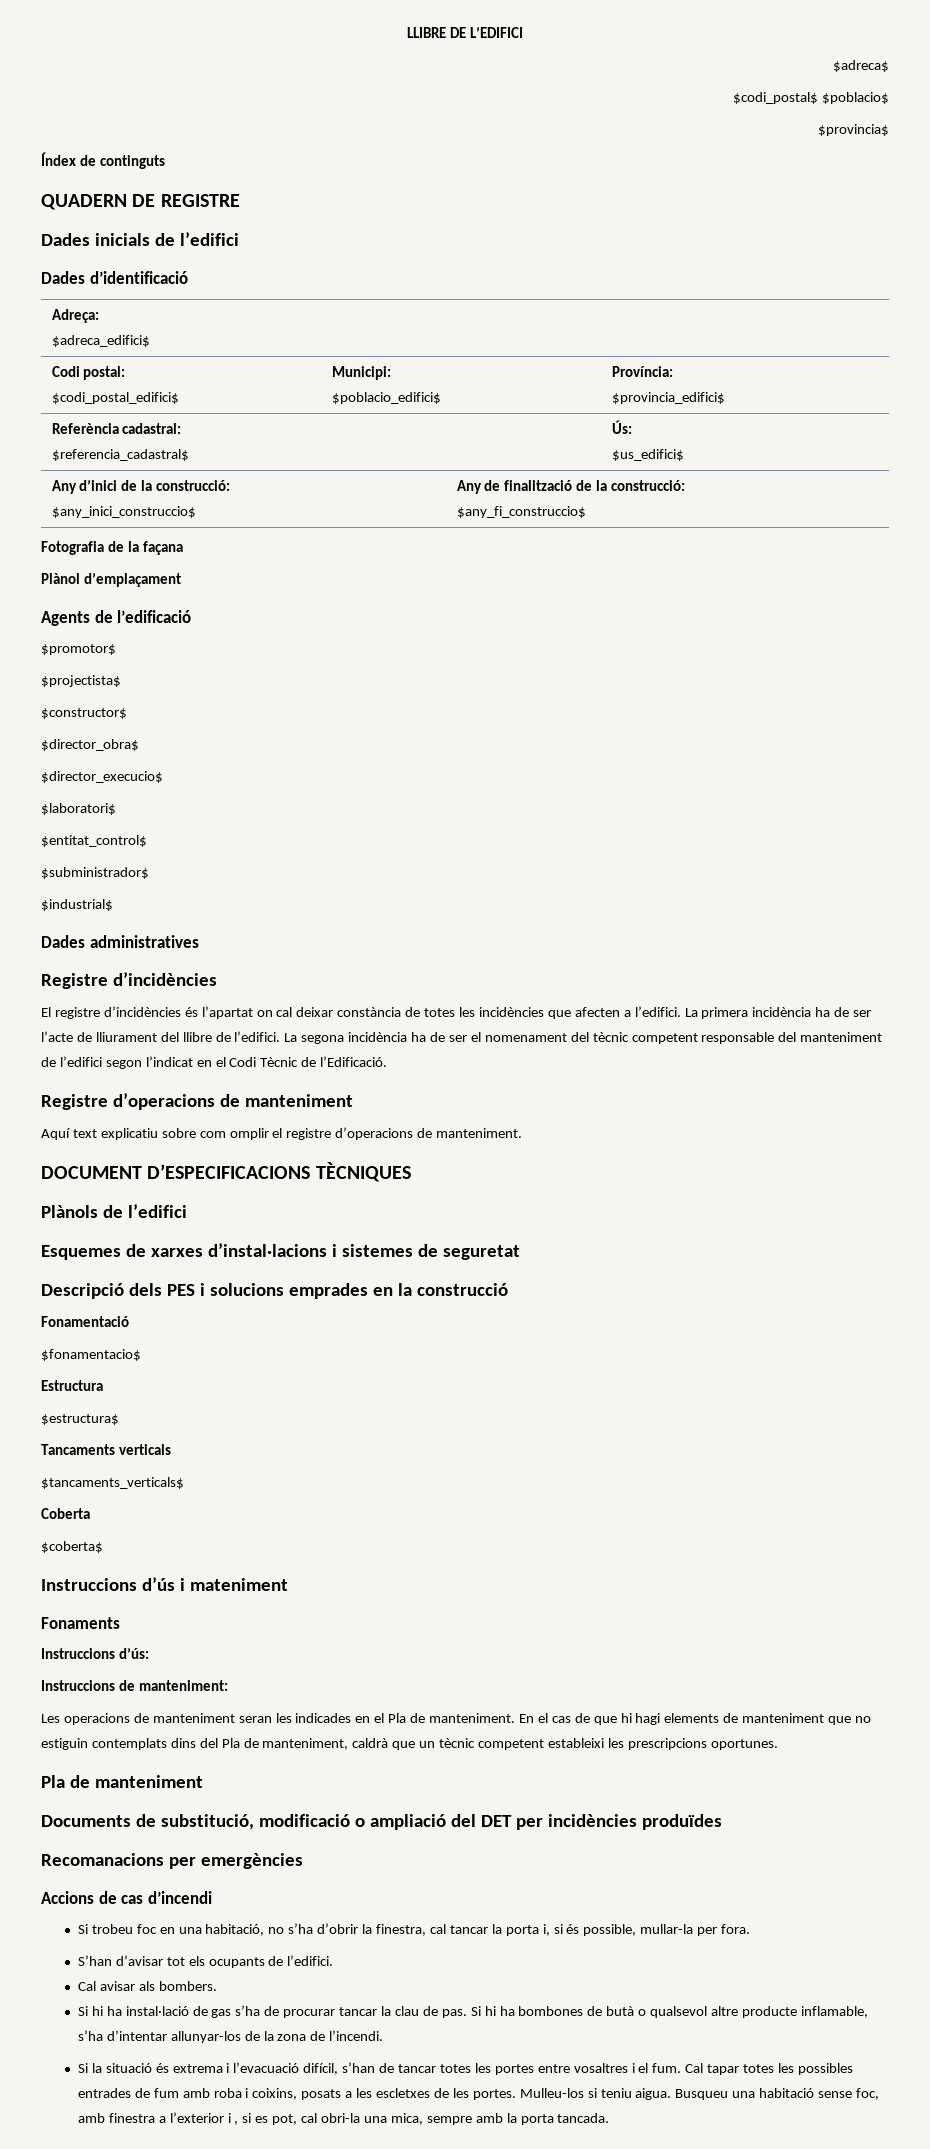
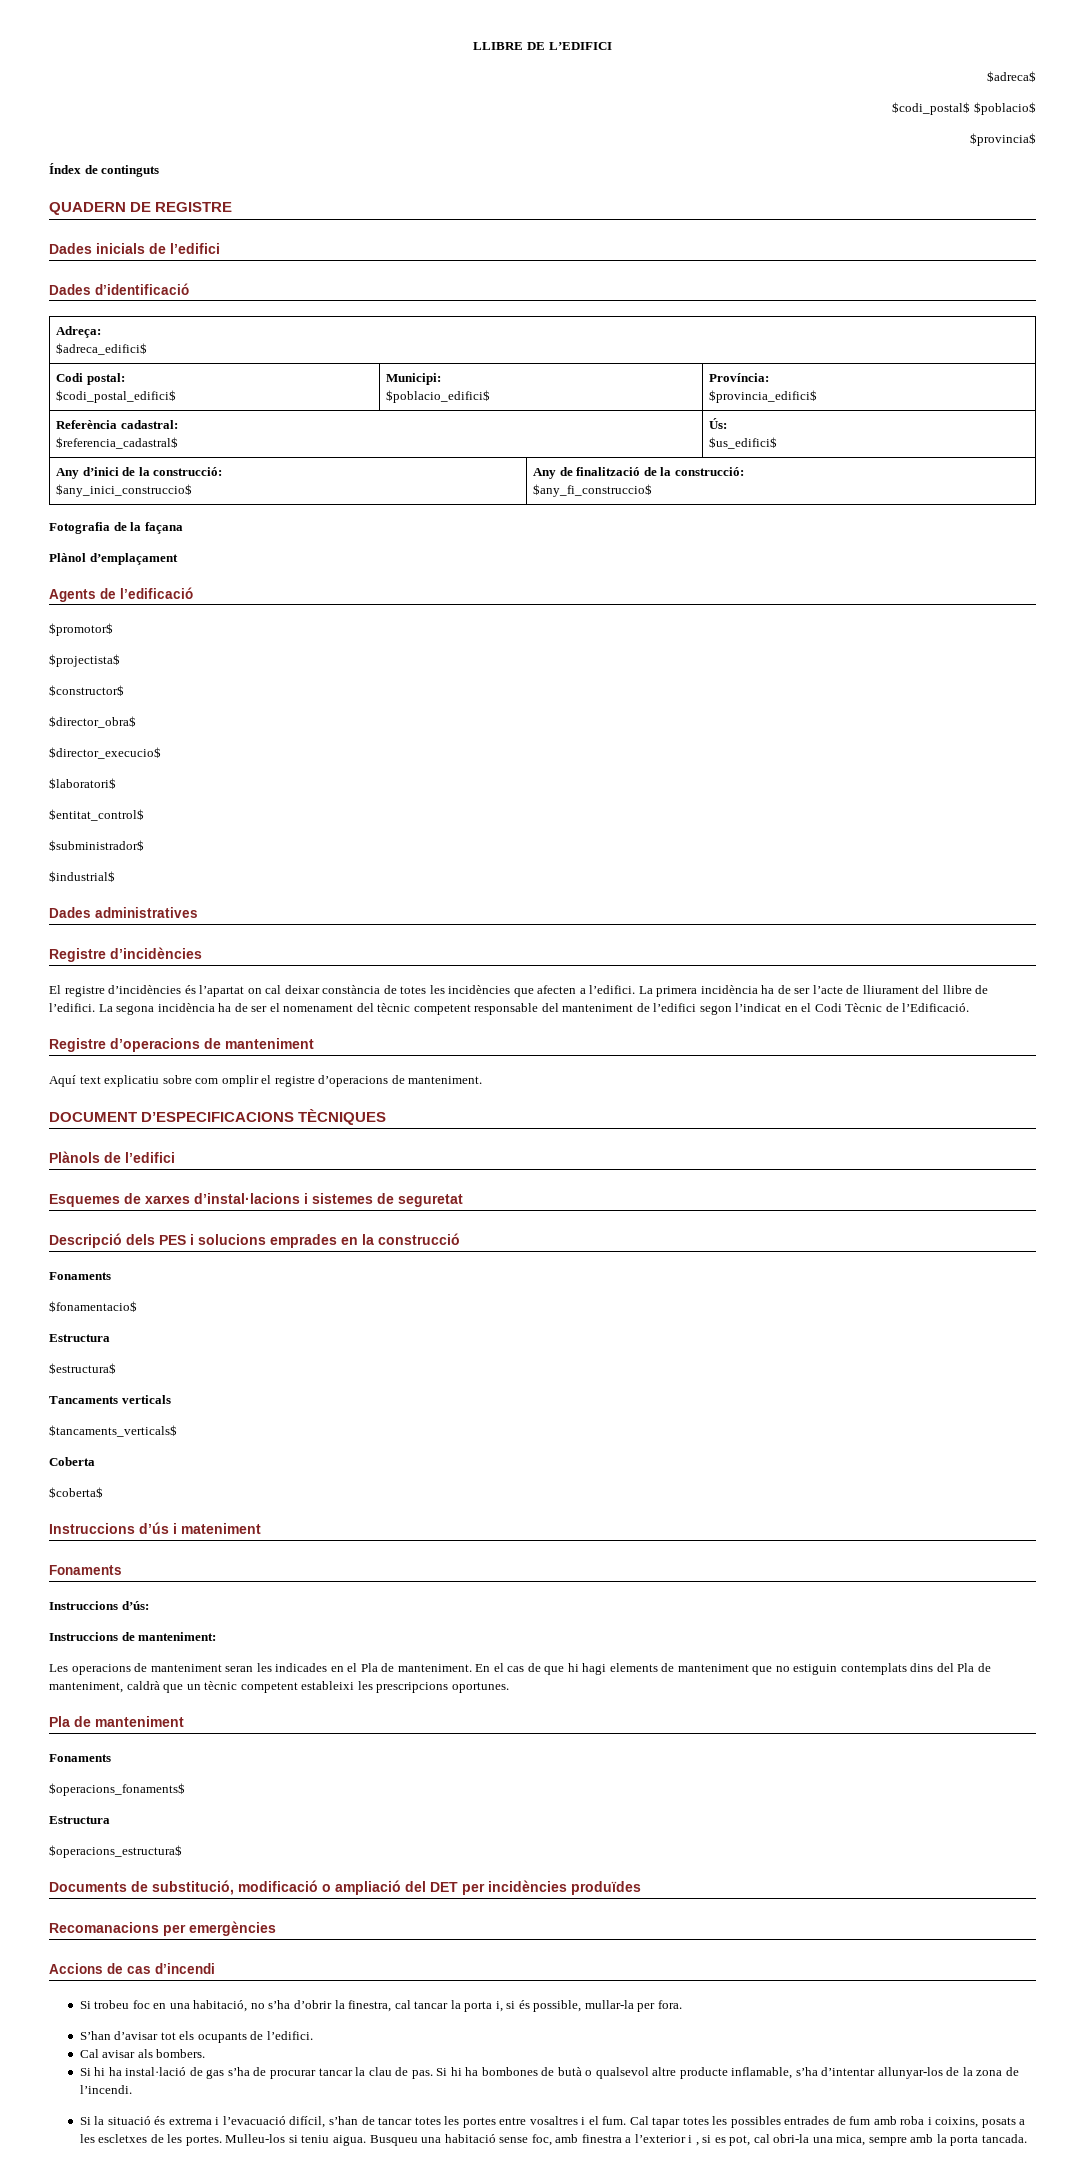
  Descripció dels PES i solucions emprades en la construcció
- Fonamentació
+ Fonaments
  Pla de manteniment
+ Fonaments
+ $operacions_fonaments$
+ Estructura
+ $operacions_estructura$

